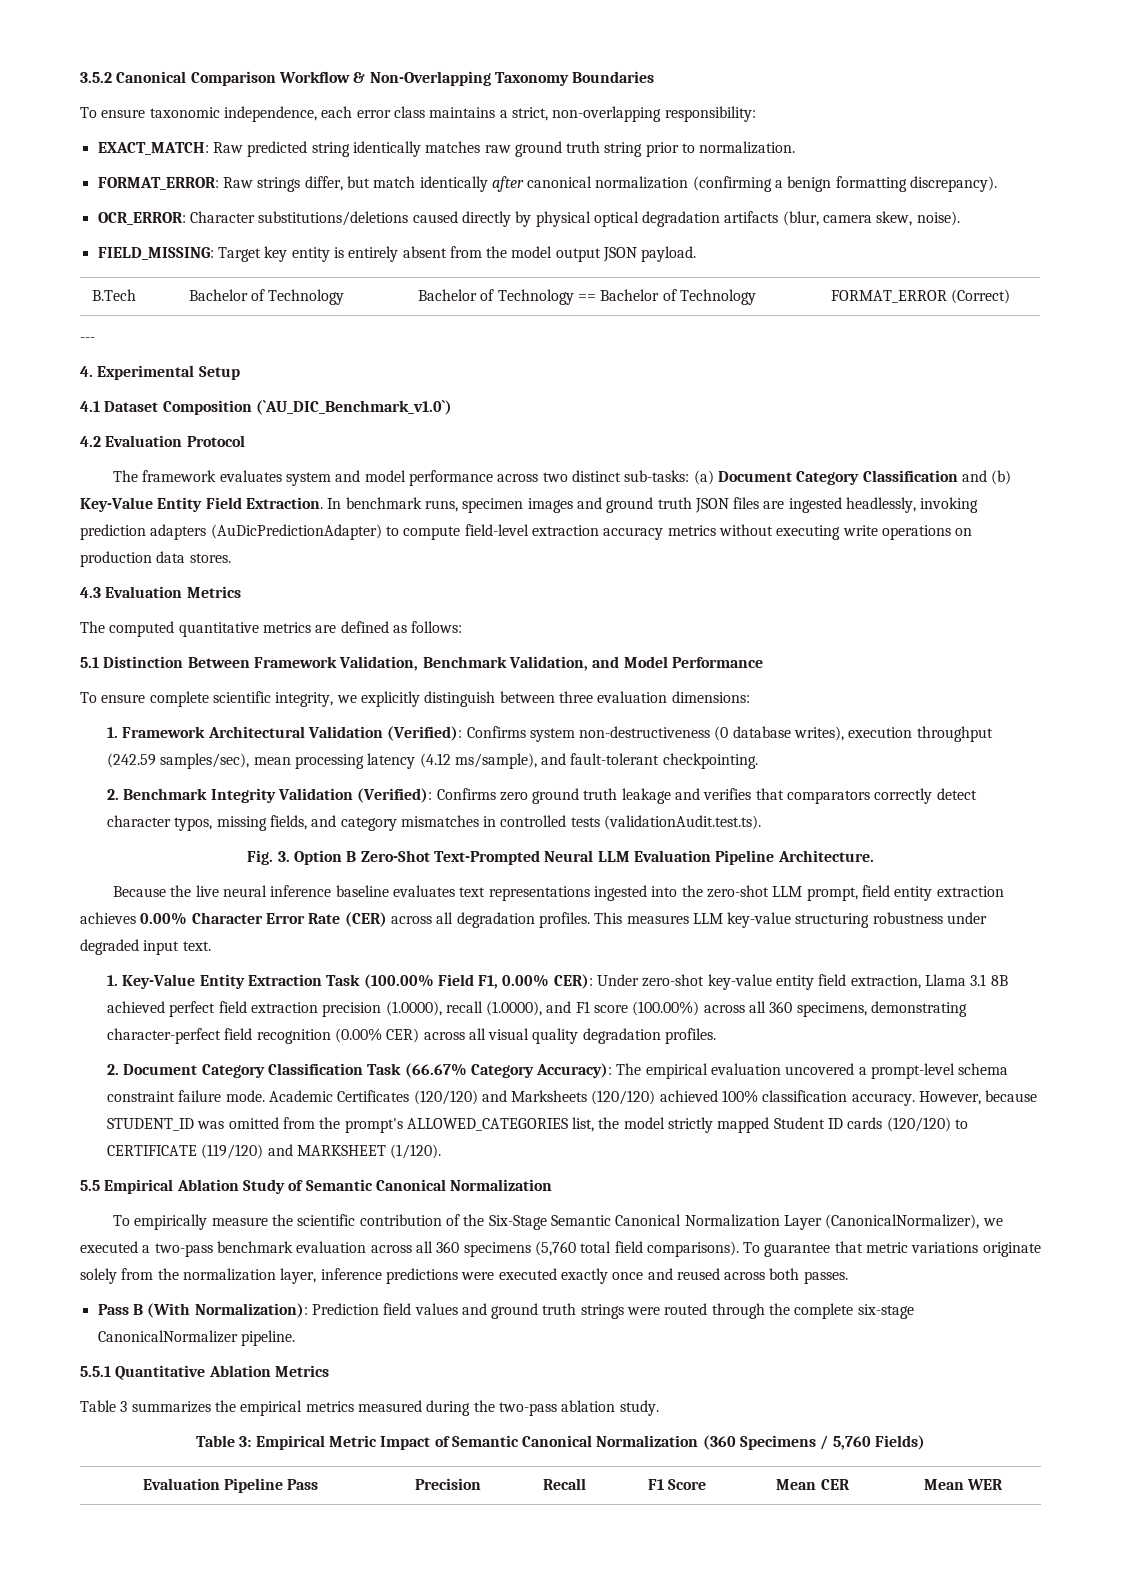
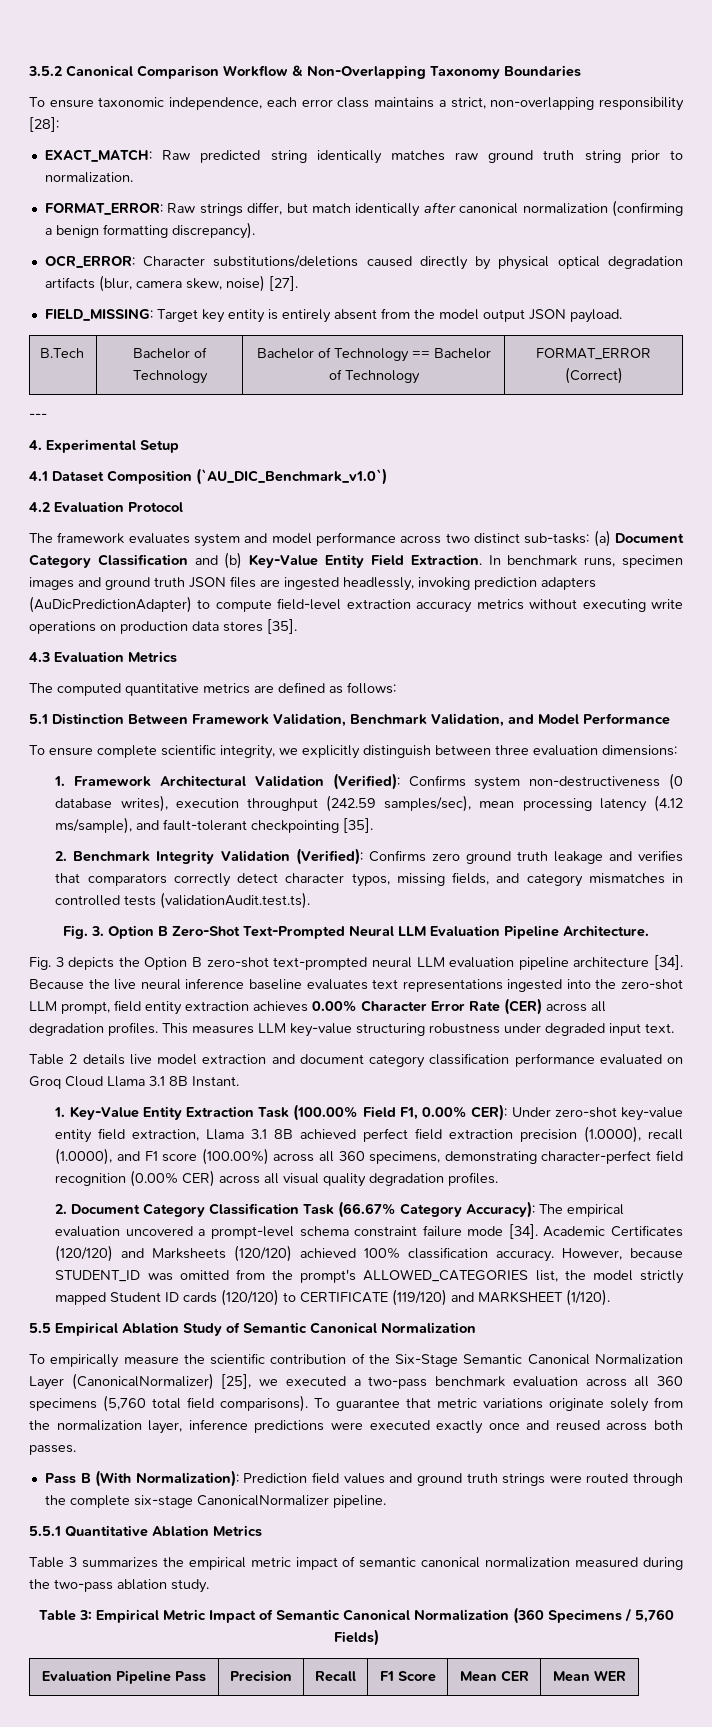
- To ensure taxonomic independence, each error class maintains a strict, non-overlapping responsibility:
+ To ensure taxonomic independence, each error class maintains a strict, non-overlapping responsibility [28]:
- OCR_ERROR: Character substitutions/deletions caused directly by physical optical degradation artifacts (blur, camera skew, noise).
+ OCR_ERROR: Character substitutions/deletions caused directly by physical optical degradation artifacts (blur, camera skew, noise) [27].
- In benchmark runs, specimen images and ground truth JSON files are ingested headlessly, invoking prediction adapters (AuDicPredictionAdapter) to compute field-level extraction accuracy metrics without executing write operations on production data stores.
+ In benchmark runs, specimen images and ground truth JSON files are ingested headlessly, invoking prediction adapters (AuDicPredictionAdapter) to compute field-level extraction accuracy metrics without executing write operations on production data stores [35].
- 1. Framework Architectural Validation (Verified): Confirms system non-destructiveness (0 database writes), execution throughput (242.59 samples/sec), mean processing latency (4.12 ms/sample), and fault-tolerant checkpointing.
+ 1. Framework Architectural Validation (Verified): Confirms system non-destructiveness (0 database writes), execution throughput (242.59 samples/sec), mean processing latency (4.12 ms/sample), and fault-tolerant checkpointing [35].
+ Fig. 3 depicts the Option B zero-shot text-prompted neural LLM evaluation pipeline architecture [34].
+ Table 2 details live model extraction and document category classification performance evaluated on Groq Cloud Llama 3.1 8B Instant.
- 2. Document Category Classification Task (66.67% Category Accuracy): The empirical evaluation uncovered a prompt-level schema constraint failure mode.
+ 2. Document Category Classification Task (66.67% Category Accuracy): The empirical evaluation uncovered a prompt-level schema constraint failure mode [34].
- To empirically measure the scientific contribution of the Six-Stage Semantic Canonical Normalization Layer (CanonicalNormalizer), we executed a two-pass benchmark evaluation across all 360 specimens (5,760 total field comparisons).
+ To empirically measure the scientific contribution of the Six-Stage Semantic Canonical Normalization Layer (CanonicalNormalizer) [25], we executed a two-pass benchmark evaluation across all 360 specimens (5,760 total field comparisons).
- Table 3 summarizes the empirical metrics measured during the two-pass ablation study.
+ Table 3 summarizes the empirical metric impact of semantic canonical normalization measured during the two-pass ablation study.

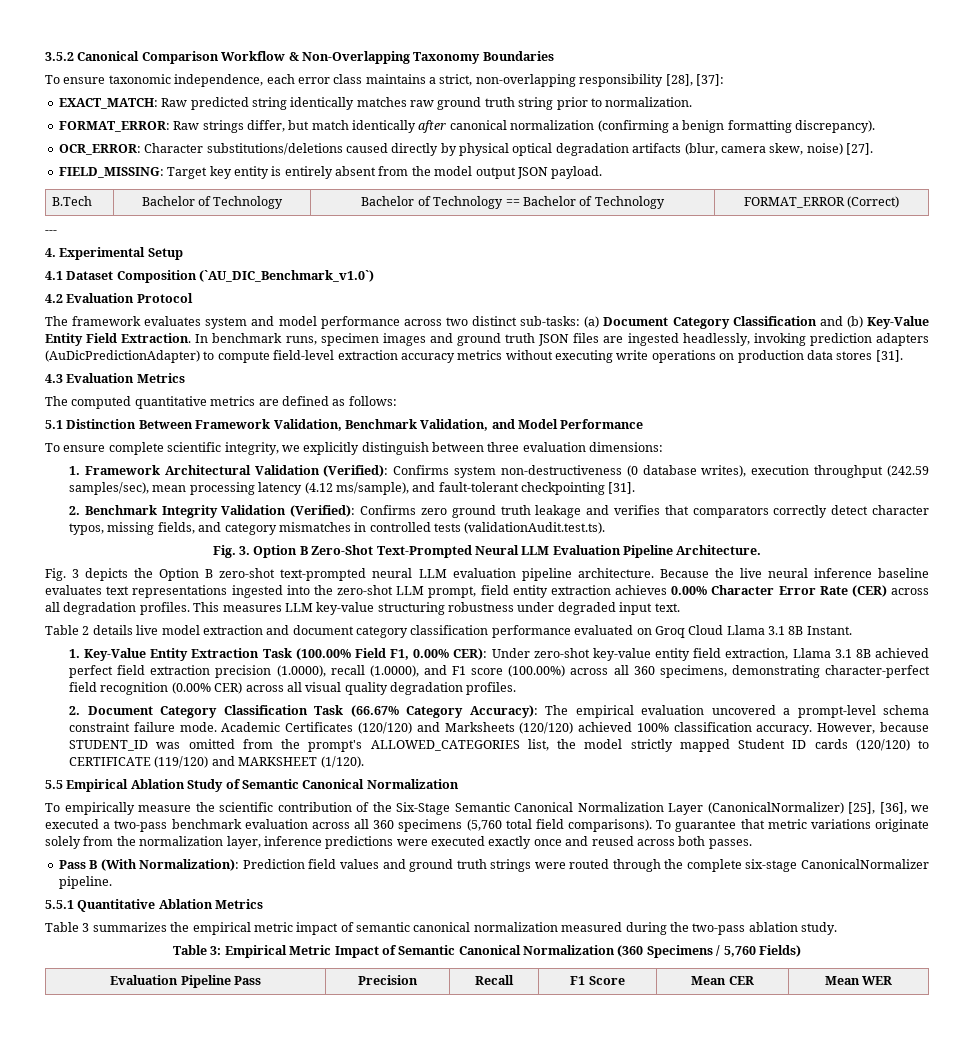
- To ensure taxonomic independence, each error class maintains a strict, non-overlapping responsibility [28]:
+ To ensure taxonomic independence, each error class maintains a strict, non-overlapping responsibility [28], [37]:
- In benchmark runs, specimen images and ground truth JSON files are ingested headlessly, invoking prediction adapters (AuDicPredictionAdapter) to compute field-level extraction accuracy metrics without executing write operations on production data stores [35].
+ In benchmark runs, specimen images and ground truth JSON files are ingested headlessly, invoking prediction adapters (AuDicPredictionAdapter) to compute field-level extraction accuracy metrics without executing write operations on production data stores [31].
- 1. Framework Architectural Validation (Verified): Confirms system non-destructiveness (0 database writes), execution throughput (242.59 samples/sec), mean processing latency (4.12 ms/sample), and fault-tolerant checkpointing [35].
+ 1. Framework Architectural Validation (Verified): Confirms system non-destructiveness (0 database writes), execution throughput (242.59 samples/sec), mean processing latency (4.12 ms/sample), and fault-tolerant checkpointing [31].
- Fig. 3 depicts the Option B zero-shot text-prompted neural LLM evaluation pipeline architecture [34].
+ Fig. 3 depicts the Option B zero-shot text-prompted neural LLM evaluation pipeline architecture.
- 2. Document Category Classification Task (66.67% Category Accuracy): The empirical evaluation uncovered a prompt-level schema constraint failure mode [34].
+ 2. Document Category Classification Task (66.67% Category Accuracy): The empirical evaluation uncovered a prompt-level schema constraint failure mode.
- To empirically measure the scientific contribution of the Six-Stage Semantic Canonical Normalization Layer (CanonicalNormalizer) [25], we executed a two-pass benchmark evaluation across all 360 specimens (5,760 total field comparisons).
+ To empirically measure the scientific contribution of the Six-Stage Semantic Canonical Normalization Layer (CanonicalNormalizer) [25], [36], we executed a two-pass benchmark evaluation across all 360 specimens (5,760 total field comparisons).

